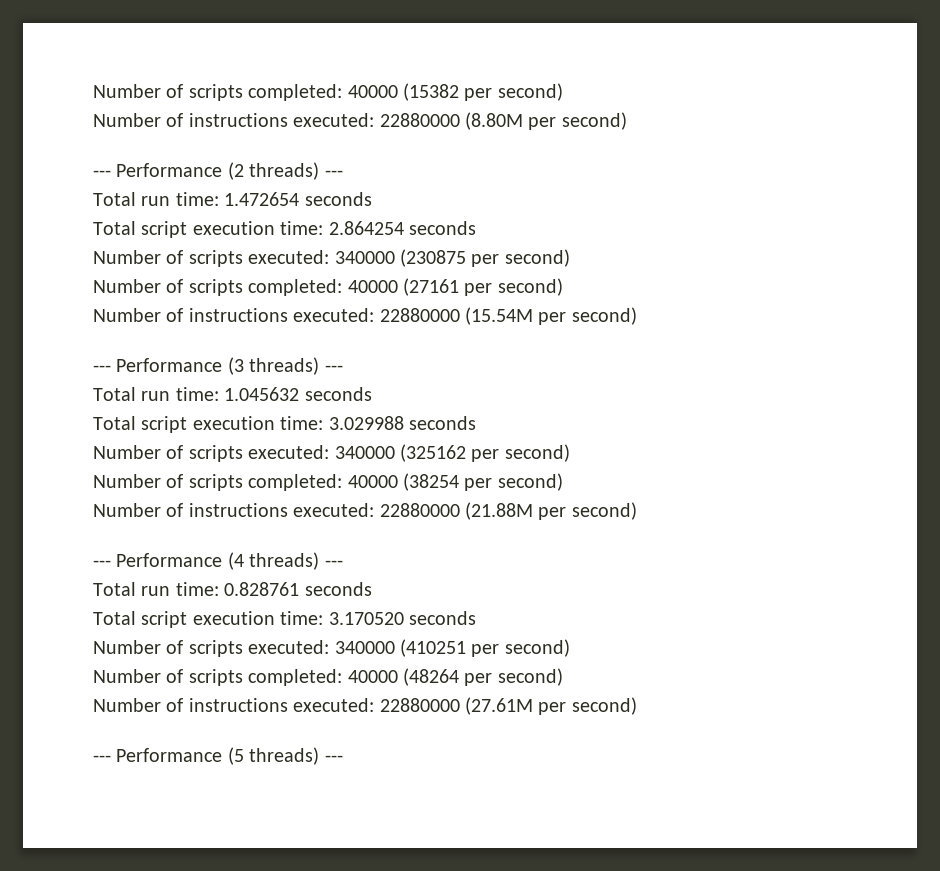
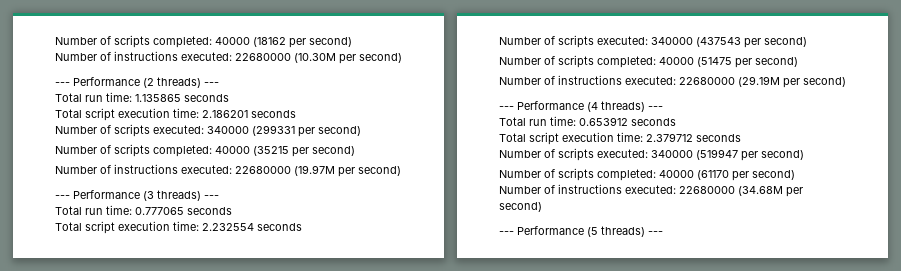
- Number of scripts completed: 40000 (15382 per second)
- Number of instructions executed: 22880000 (8.80M per second)
+ Number of scripts completed: 40000 (18162 per second)
+ Number of instructions executed: 22680000 (10.30M per second)
- Total run time: 1.472654 seconds
- Total script execution time: 2.864254 seconds
- Number of scripts executed: 340000 (230875 per second)
- Number of scripts completed: 40000 (27161 per second)
- Number of instructions executed: 22880000 (15.54M per second)
+ Total run time: 1.135865 seconds
+ Total script execution time: 2.186201 seconds
+ Number of scripts executed: 340000 (299331 per second)
+ Number of scripts completed: 40000 (35215 per second)
+ Number of instructions executed: 22680000 (19.97M per second)
- Total run time: 1.045632 seconds
- Total script execution time: 3.029988 seconds
- Number of scripts executed: 340000 (325162 per second)
- Number of scripts completed: 40000 (38254 per second)
- Number of instructions executed: 22880000 (21.88M per second)
+ Total run time: 0.777065 seconds
+ Total script execution time: 2.232554 seconds
+ Number of scripts executed: 340000 (437543 per second)
+ Number of scripts completed: 40000 (51475 per second)
+ Number of instructions executed: 22680000 (29.19M per second)
- Total run time: 0.828761 seconds
- Total script execution time: 3.170520 seconds
- Number of scripts executed: 340000 (410251 per second)
- Number of scripts completed: 40000 (48264 per second)
- Number of instructions executed: 22880000 (27.61M per second)
+ Total run time: 0.653912 seconds
+ Total script execution time: 2.379712 seconds
+ Number of scripts executed: 340000 (519947 per second)
+ Number of scripts completed: 40000 (61170 per second)
+ Number of instructions executed: 22680000 (34.68M per second)

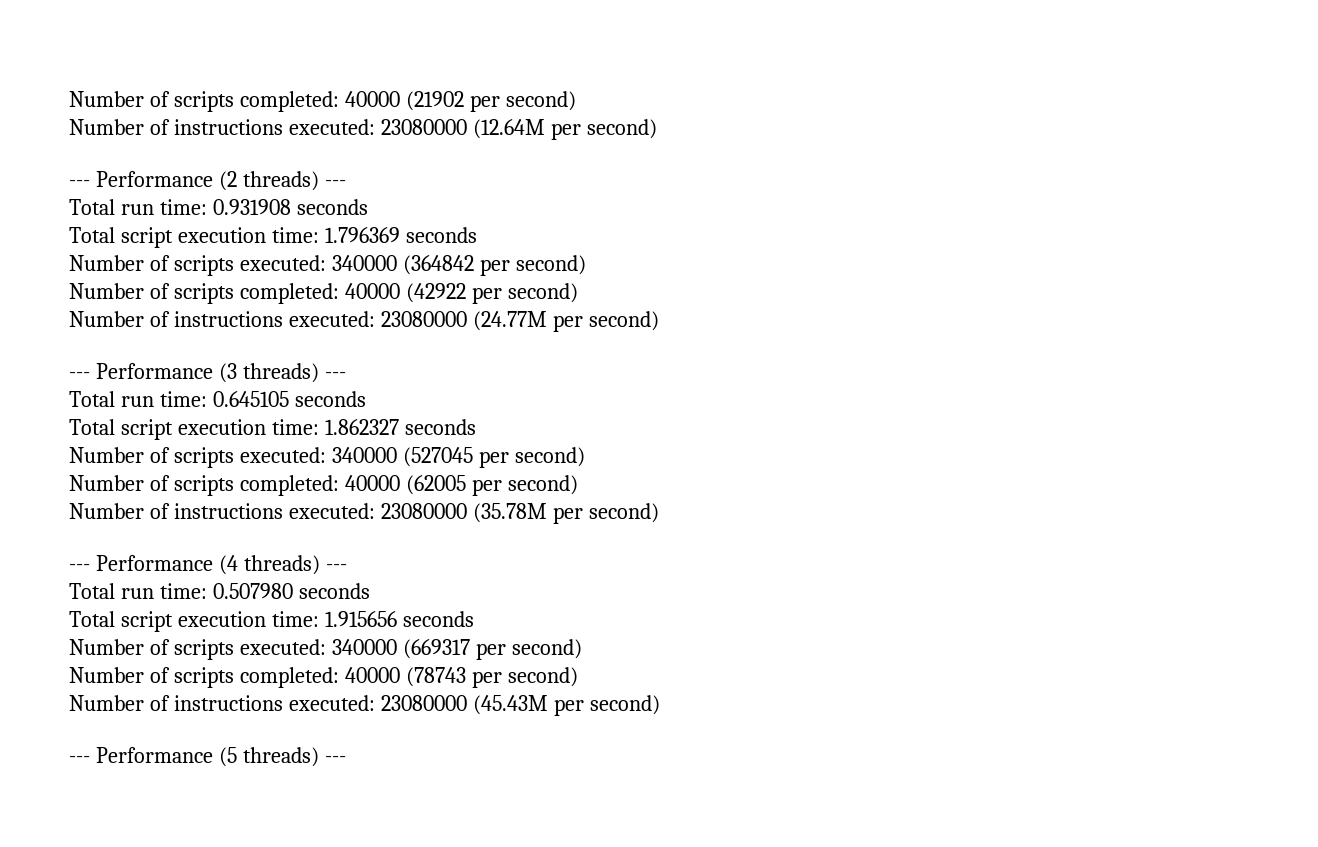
- Number of scripts completed: 40000 (18162 per second)
- Number of instructions executed: 22680000 (10.30M per second)
+ Number of scripts completed: 40000 (21902 per second)
+ Number of instructions executed: 23080000 (12.64M per second)
- Total run time: 1.135865 seconds
- Total script execution time: 2.186201 seconds
- Number of scripts executed: 340000 (299331 per second)
- Number of scripts completed: 40000 (35215 per second)
- Number of instructions executed: 22680000 (19.97M per second)
+ Total run time: 0.931908 seconds
+ Total script execution time: 1.796369 seconds
+ Number of scripts executed: 340000 (364842 per second)
+ Number of scripts completed: 40000 (42922 per second)
+ Number of instructions executed: 23080000 (24.77M per second)
- Total run time: 0.777065 seconds
- Total script execution time: 2.232554 seconds
- Number of scripts executed: 340000 (437543 per second)
- Number of scripts completed: 40000 (51475 per second)
- Number of instructions executed: 22680000 (29.19M per second)
+ Total run time: 0.645105 seconds
+ Total script execution time: 1.862327 seconds
+ Number of scripts executed: 340000 (527045 per second)
+ Number of scripts completed: 40000 (62005 per second)
+ Number of instructions executed: 23080000 (35.78M per second)
- Total run time: 0.653912 seconds
- Total script execution time: 2.379712 seconds
- Number of scripts executed: 340000 (519947 per second)
- Number of scripts completed: 40000 (61170 per second)
- Number of instructions executed: 22680000 (34.68M per second)
+ Total run time: 0.507980 seconds
+ Total script execution time: 1.915656 seconds
+ Number of scripts executed: 340000 (669317 per second)
+ Number of scripts completed: 40000 (78743 per second)
+ Number of instructions executed: 23080000 (45.43M per second)

